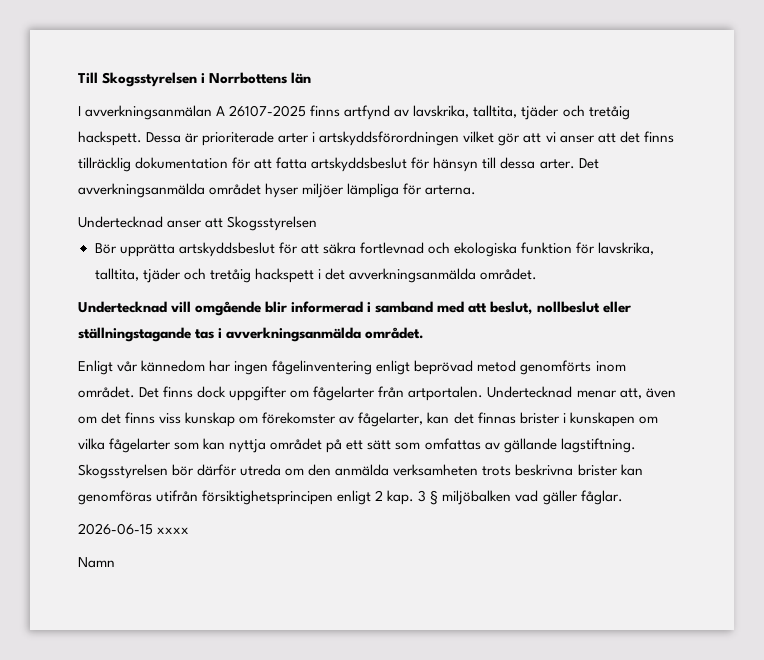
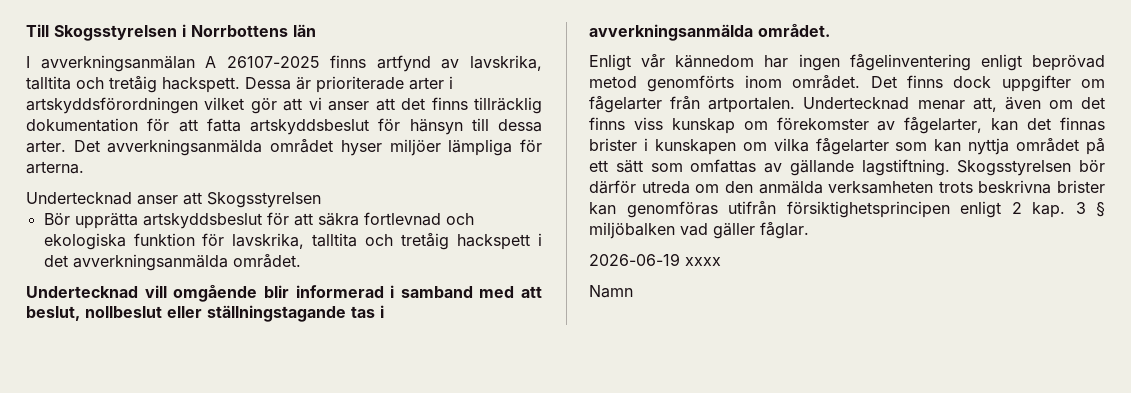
- I avverkningsanmälan A 26107-2025 finns artfynd av lavskrika, talltita, tjäder och tretåig hackspett.
+ I avverkningsanmälan A 26107-2025 finns artfynd av lavskrika, talltita och tretåig hackspett.
- Bör upprätta artskyddsbeslut för att säkra fortlevnad och ekologiska funktion för lavskrika, talltita, tjäder och tretåig hackspett i det avverkningsanmälda området.
+ Bör upprätta artskyddsbeslut för att säkra fortlevnad och ekologiska funktion för lavskrika, talltita och tretåig hackspett i det avverkningsanmälda området.
- 2026-06-15 xxxx
+ 2026-06-19 xxxx

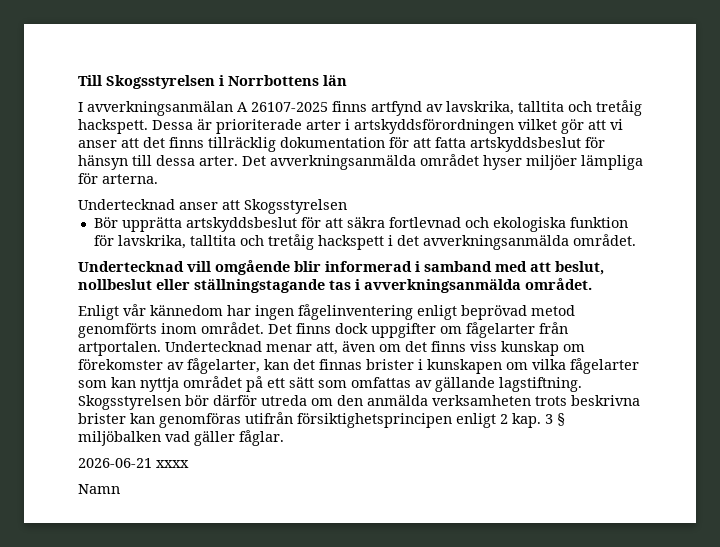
- 2026-06-19 xxxx
+ 2026-06-21 xxxx

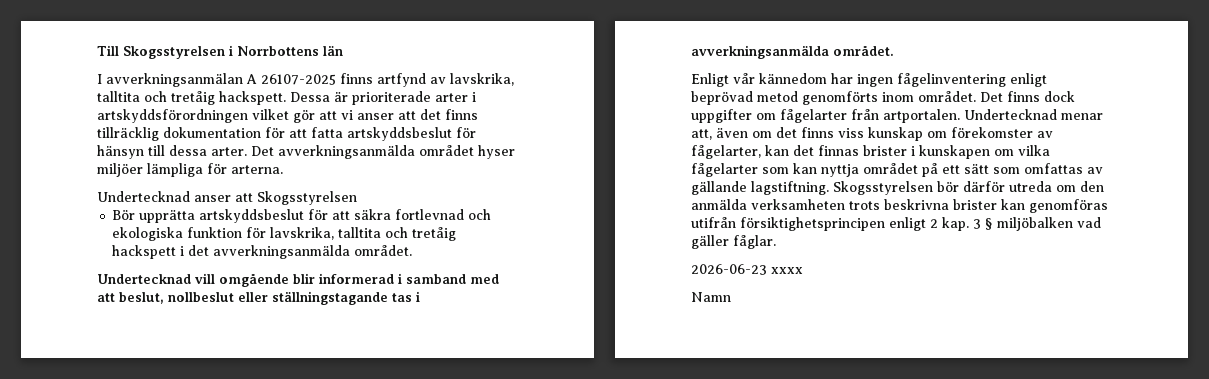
- 2026-06-21 xxxx
+ 2026-06-23 xxxx

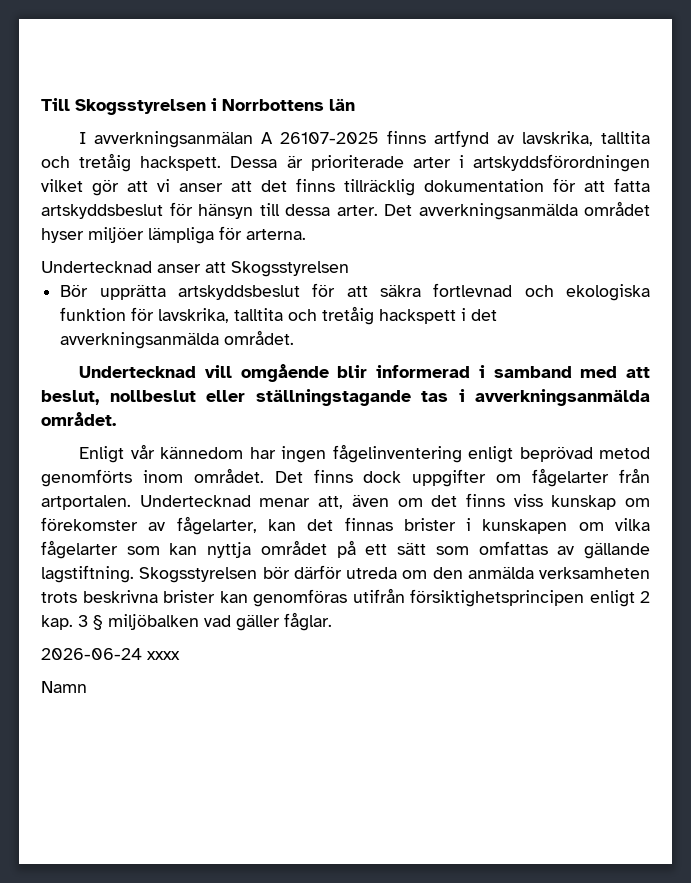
- 2026-06-23 xxxx
+ 2026-06-24 xxxx

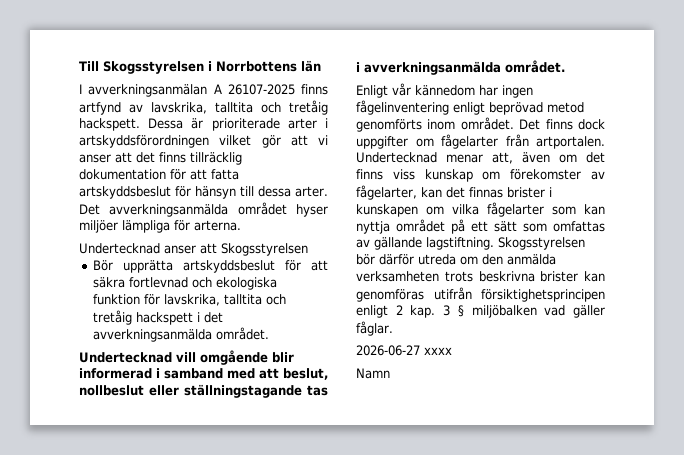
- 2026-06-24 xxxx
+ 2026-06-27 xxxx

